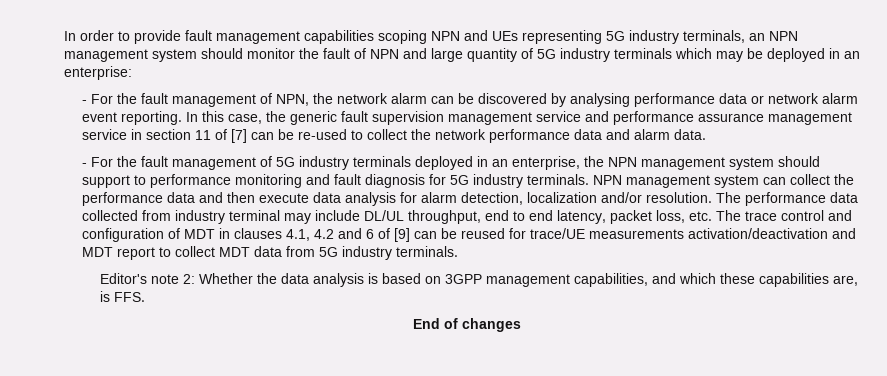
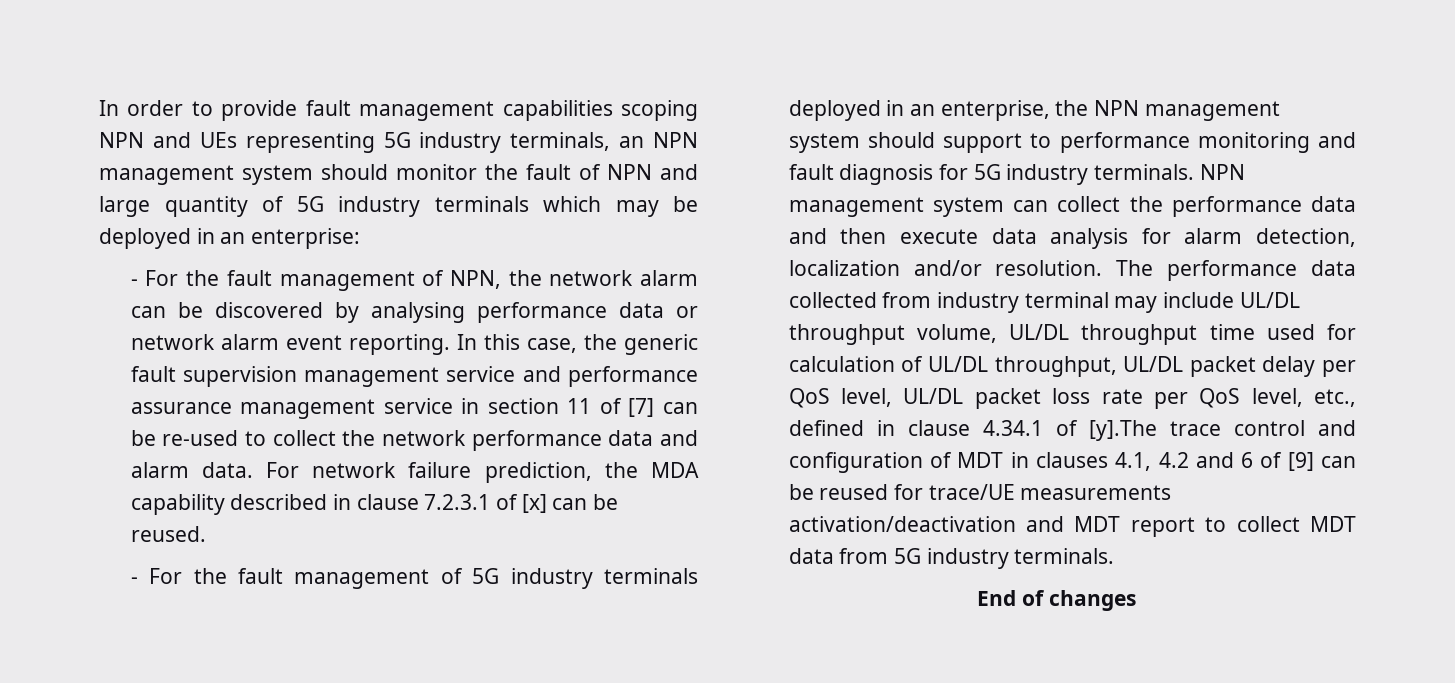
+ For network failure prediction, the MDA capability described in clause 7.2.3.1 of [x] can be reused.
- The performance data collected from industry terminal may include DL/UL throughput, end to end latency, packet loss, etc. The trace control and configuration of MDT in clauses 4.1, 4.2 and 6 of [9] can be reused for trace/UE measurements activation/deactivation and MDT report to collect MDT data from 5G industry terminals.
+ The performance data collected from industry terminal may include UL/DL throughput volume, UL/DL throughput time used for calculation of UL/DL throughput, UL/DL packet delay per QoS level, UL/DL packet loss rate per QoS level, etc., defined in clause 4.34.1 of [y].The trace control and configuration of MDT in clauses 4.1, 4.2 and 6 of [9] can be reused for trace/UE measurements activation/deactivation and MDT report to collect MDT data from 5G industry terminals.
- Editor's note 2: Whether the data analysis is based on 3GPP management capabilities, and which these capabilities are, is FFS.

